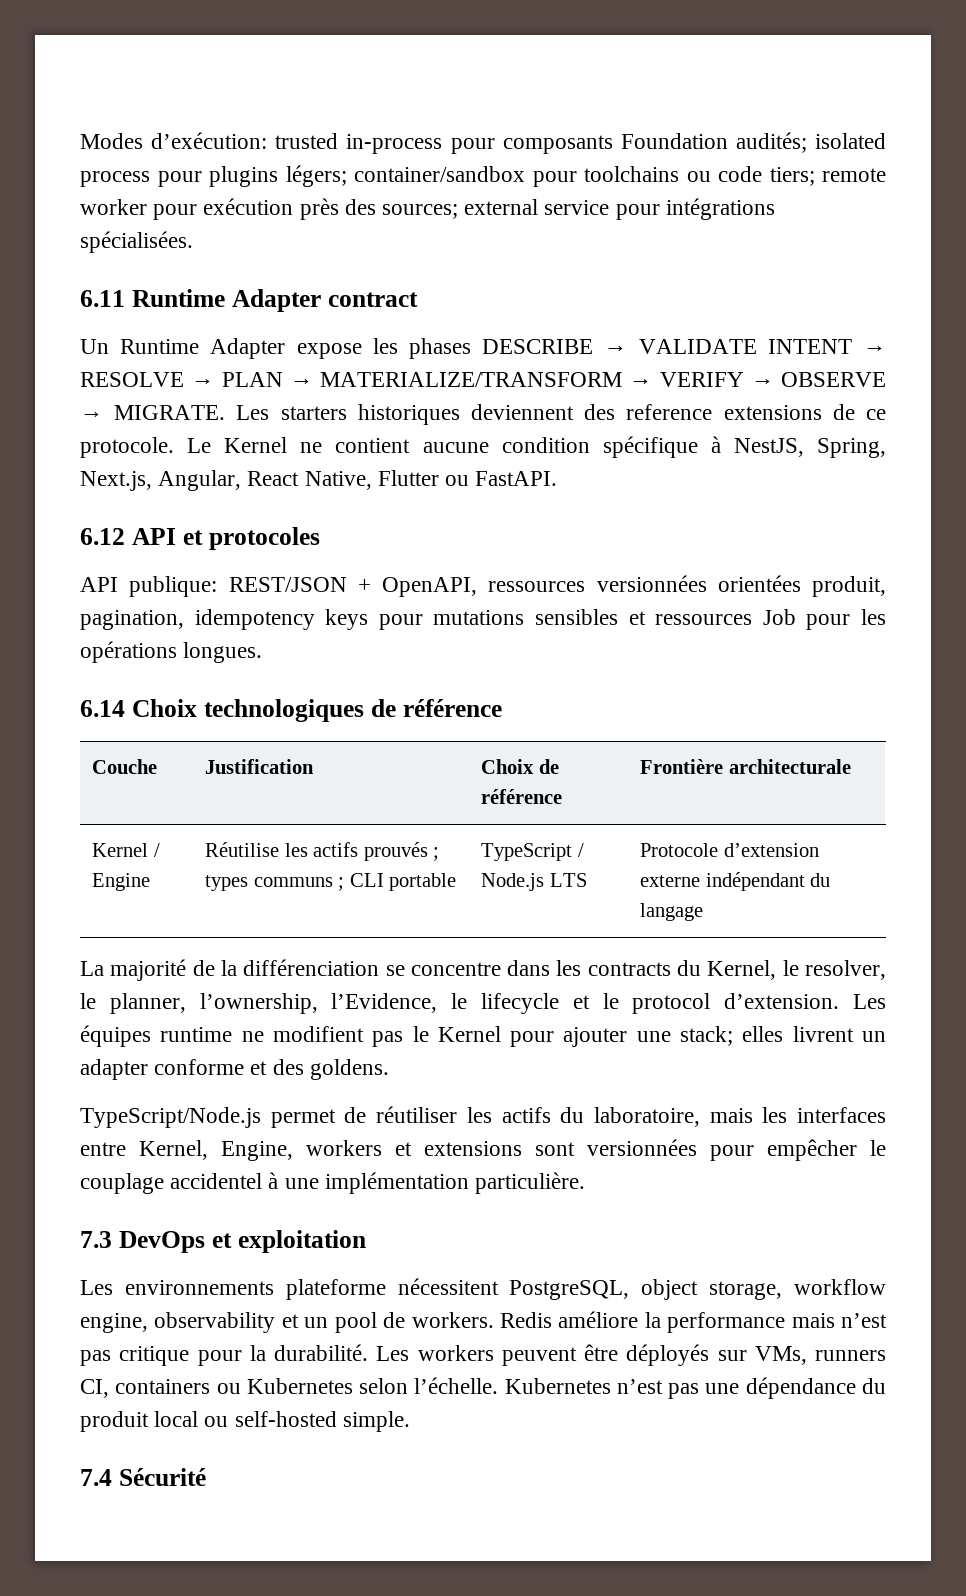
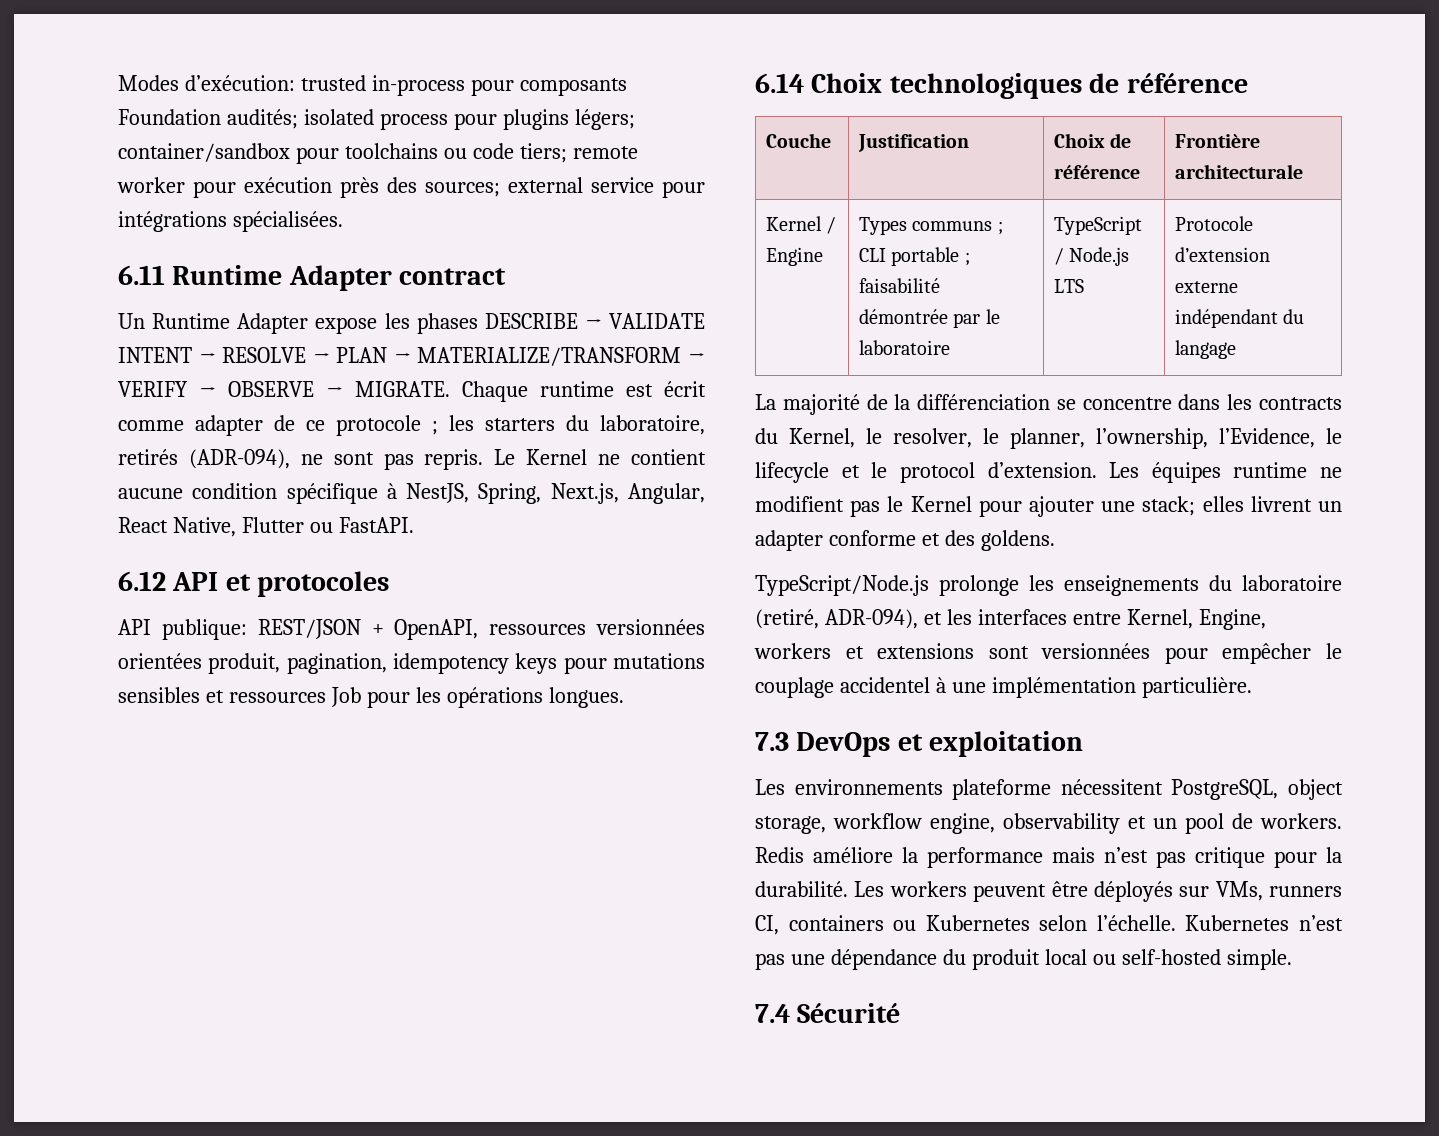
- Les starters historiques deviennent des reference extensions de ce protocole.
+ Chaque runtime est écrit comme adapter de ce protocole ; les starters du laboratoire, retirés (ADR-094), ne sont pas repris.
- Kernel / Engine | Réutilise les actifs prouvés ; types communs ; CLI portable | TypeScript / Node.js LTS | Protocole d’extension externe indépendant du langage
+ Kernel / Engine | Types communs ; CLI portable ; faisabilité démontrée par le laboratoire | TypeScript / Node.js LTS | Protocole d’extension externe indépendant du langage
- TypeScript/Node.js permet de réutiliser les actifs du laboratoire, mais les interfaces entre Kernel, Engine, workers et extensions sont versionnées pour empêcher le couplage accidentel à une implémentation particulière.
+ TypeScript/Node.js prolonge les enseignements du laboratoire (retiré, ADR-094), et les interfaces entre Kernel, Engine, workers et extensions sont versionnées pour empêcher le couplage accidentel à une implémentation particulière.

